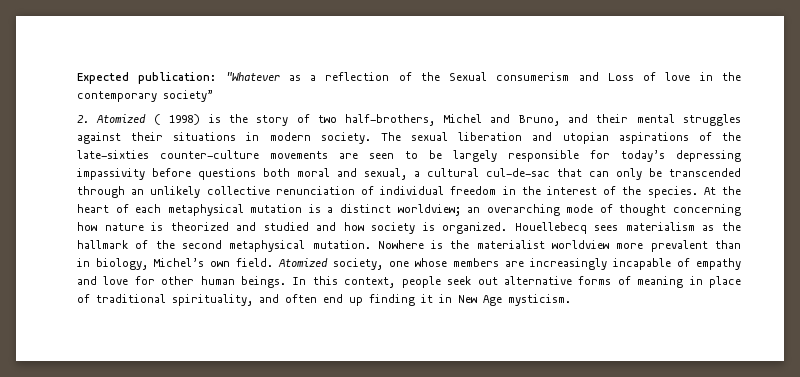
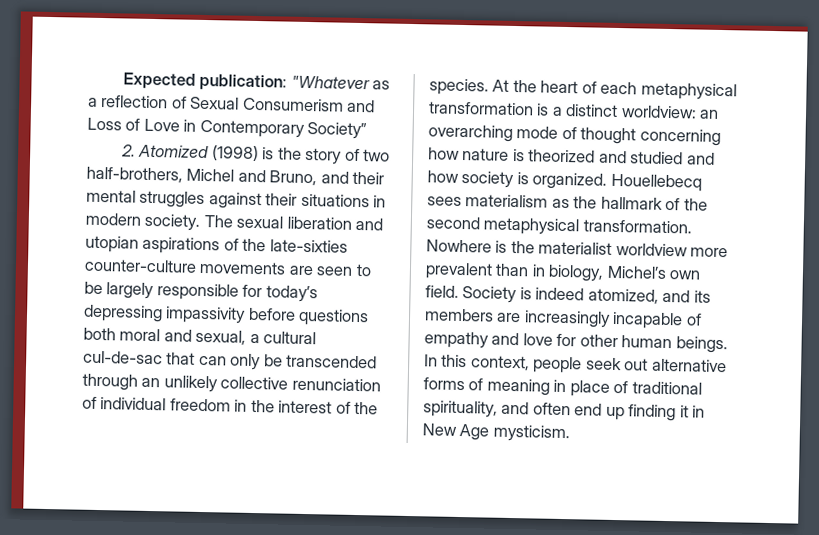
- Expected publication: "Whatever as a reflection of the Sexual consumerism and Loss of love in the contemporary society”
+ Expected publication: "Whatever as a reflection of Sexual Consumerism and Loss of Love in Contemporary Society”
- 2. Atomized ( 1998) is the story of two half-brothers, Michel and Bruno, and their mental struggles against their situations in modern society.
+ 2. Atomized (1998) is the story of two half-brothers, Michel and Bruno, and their mental struggles against their situations in modern society.
- At the heart of each metaphysical mutation is a distinct worldview; an overarching mode of thought concerning how nature is theorized and studied and how society is organized.
+ At the heart of each metaphysical transformation is a distinct worldview: an overarching mode of thought concerning how nature is theorized and studied and how society is organized.
- Houellebecq sees materialism as the hallmark of the second metaphysical mutation.
+ Houellebecq sees materialism as the hallmark of the second metaphysical transformation.
- Atomized society, one whose members are increasingly incapable of empathy and love for other human beings.
+ Society is indeed atomized, and its members are increasingly incapable of empathy and love for other human beings.

